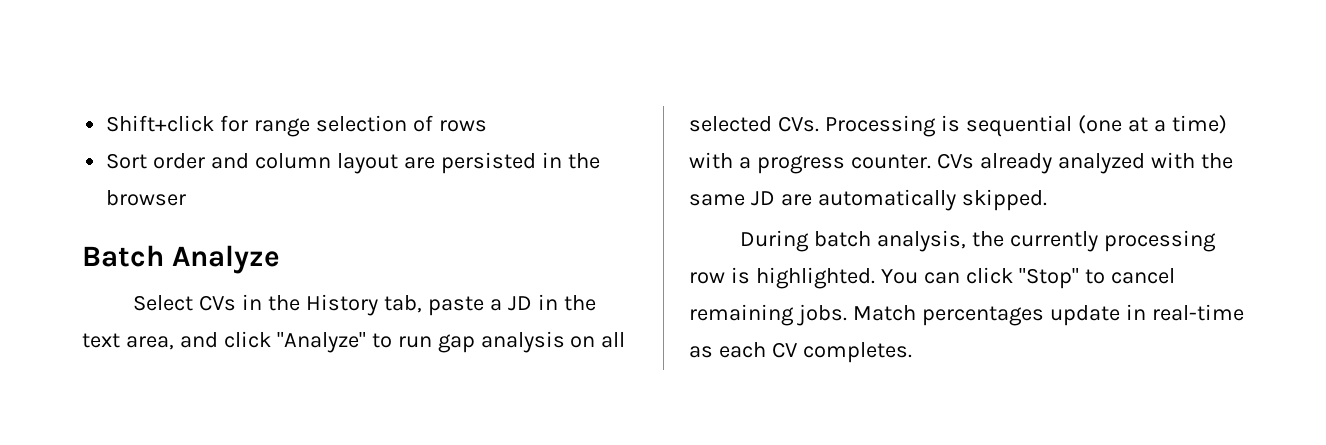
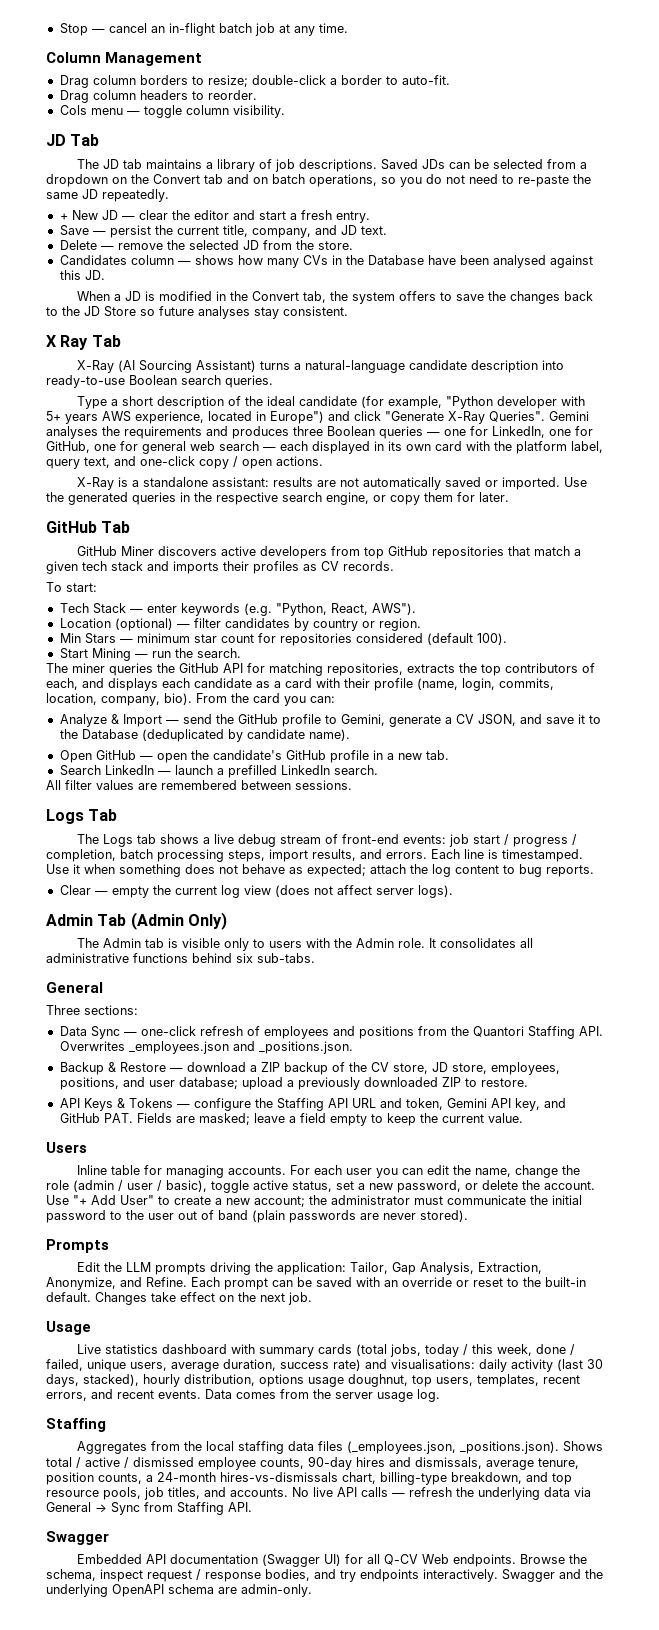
- Shift+click for range selection of rows
- Sort order and column layout are persisted in the browser
- Batch Analyze
- Select CVs in the History tab, paste a JD in the text area, and click "Analyze" to run gap analysis on all selected CVs. Processing is sequential (one at a time) with a progress counter. CVs already analyzed with the same JD are automatically skipped.
- During batch analysis, the currently processing row is highlighted. You can click "Stop" to cancel remaining jobs. Match percentages update in real-time as each CV completes.
+ Stop — cancel an in-flight batch job at any time.
+ Column Management
+ Drag column borders to resize; double-click a border to auto-fit.
+ Drag column headers to reorder.
+ Cols menu — toggle column visibility.
+ JD Tab
+ The JD tab maintains a library of job descriptions. Saved JDs can be selected from a dropdown on the Convert tab and on batch operations, so you do not need to re-paste the same JD repeatedly.
+ + New JD — clear the editor and start a fresh entry.
+ Save — persist the current title, company, and JD text.
+ Delete — remove the selected JD from the store.
+ Candidates column — shows how many CVs in the Database have been analysed against this JD.
+ When a JD is modified in the Convert tab, the system offers to save the changes back to the JD Store so future analyses stay consistent.
+ X Ray Tab
+ X-Ray (AI Sourcing Assistant) turns a natural-language candidate description into ready-to-use Boolean search queries.
+ Type a short description of the ideal candidate (for example, "Python developer with 5+ years AWS experience, located in Europe") and click "Generate X-Ray Queries". Gemini analyses the requirements and produces three Boolean queries — one for LinkedIn, one for GitHub, one for general web search — each displayed in its own card with the platform label, query text, and one-click copy / open actions.
+ X-Ray is a standalone assistant: results are not automatically saved or imported. Use the generated queries in the respective search engine, or copy them for later.
+ GitHub Tab
+ GitHub Miner discovers active developers from top GitHub repositories that match a given tech stack and imports their profiles as CV records.
+ To start:
+ Tech Stack — enter keywords (e.g. "Python, React, AWS").
+ Location (optional) — filter candidates by country or region.
+ Min Stars — minimum star count for repositories considered (default 100).
+ Start Mining — run the search.
+ The miner queries the GitHub API for matching repositories, extracts the top contributors of each, and displays each candidate as a card with their profile (name, login, commits, location, company, bio). From the card you can:
+ Analyze & Import — send the GitHub profile to Gemini, generate a CV JSON, and save it to the Database (deduplicated by candidate name).
+ Open GitHub — open the candidate's GitHub profile in a new tab.
+ Search LinkedIn — launch a prefilled LinkedIn search.
+ All filter values are remembered between sessions.
+ Logs Tab
+ The Logs tab shows a live debug stream of front-end events: job start / progress / completion, batch processing steps, import results, and errors. Each line is timestamped. Use it when something does not behave as expected; attach the log content to bug reports.
+ Clear — empty the current log view (does not affect server logs).
+ Admin Tab (Admin Only)
+ The Admin tab is visible only to users with the Admin role. It consolidates all administrative functions behind six sub-tabs.
+ General
+ Three sections:
+ Data Sync — one-click refresh of employees and positions from the Quantori Staffing API. Overwrites _employees.json and _positions.json.
+ Backup & Restore — download a ZIP backup of the CV store, JD store, employees, positions, and user database; upload a previously downloaded ZIP to restore.
+ API Keys & Tokens — configure the Staffing API URL and token, Gemini API key, and GitHub PAT. Fields are masked; leave a field empty to keep the current value.
+ Users
+ Inline table for managing accounts. For each user you can edit the name, change the role (admin / user / basic), toggle active status, set a new password, or delete the account. Use "+ Add User" to create a new account; the administrator must communicate the initial password to the user out of band (plain passwords are never stored).
+ Prompts
+ Edit the LLM prompts driving the application: Tailor, Gap Analysis, Extraction, Anonymize, and Refine. Each prompt can be saved with an override or reset to the built-in default. Changes take effect on the next job.
+ Usage
+ Live statistics dashboard with summary cards (total jobs, today / this week, done / failed, unique users, average duration, success rate) and visualisations: daily activity (last 30 days, stacked), hourly distribution, options usage doughnut, top users, templates, recent errors, and recent events. Data comes from the server usage log.
+ Staffing
+ Aggregates from the local staffing data files (_employees.json, _positions.json). Shows total / active / dismissed employee counts, 90-day hires and dismissals, average tenure, position counts, a 24-month hires-vs-dismissals chart, billing-type breakdown, and top resource pools, job titles, and accounts. No live API calls — refresh the underlying data via General → Sync from Staffing API.
+ Swagger
+ Embedded API documentation (Swagger UI) for all Q-CV Web endpoints. Browse the schema, inspect request / response bodies, and try endpoints interactively. Swagger and the underlying OpenAPI schema are admin-only.

